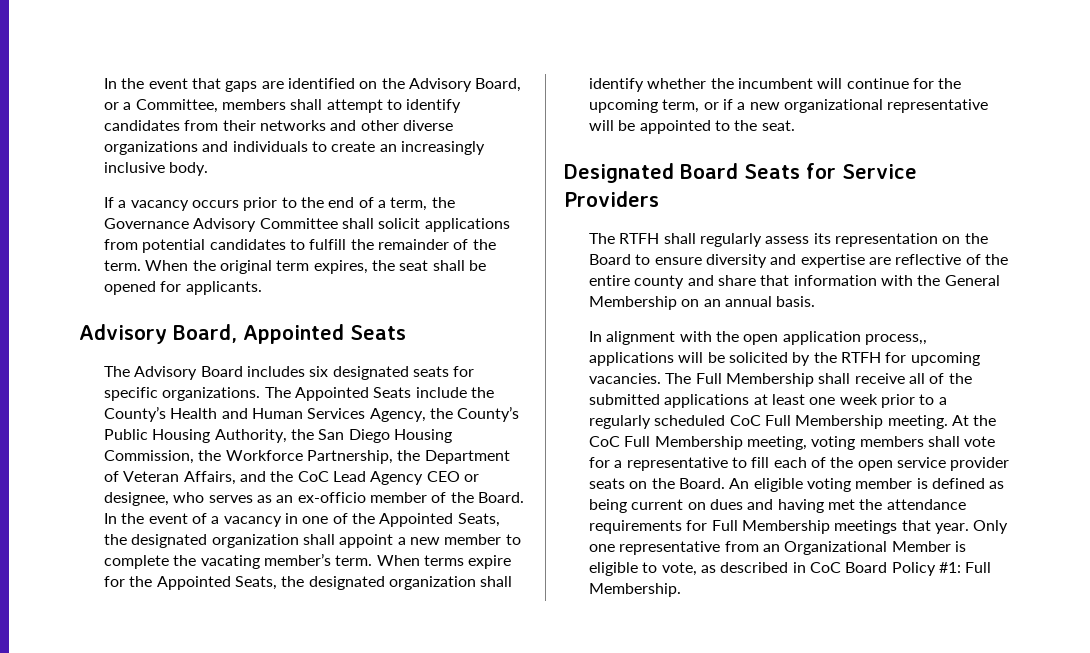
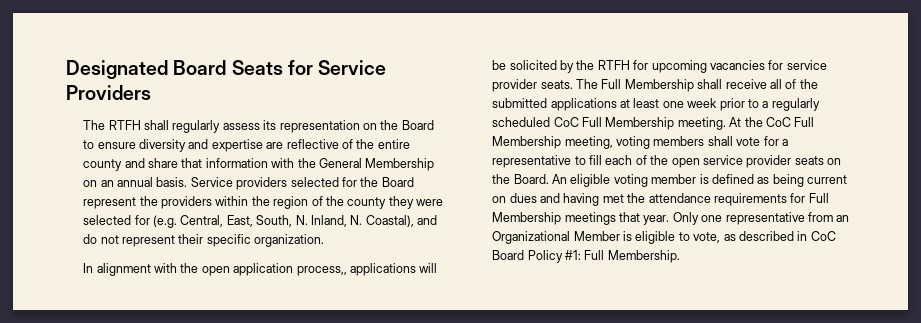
- In the event that gaps are identified on the Advisory Board, or a Committee, members shall attempt to identify candidates from their networks and other diverse organizations and individuals to create an increasingly inclusive body.
- If a vacancy occurs prior to the end of a term, the Governance Advisory Committee shall solicit applications from potential candidates to fulfill the remainder of the term. When the original term expires, the seat shall be opened for applicants.
- Advisory Board, Appointed Seats
- The Advisory Board includes six designated seats for specific organizations. The Appointed Seats include the County’s Health and Human Services Agency, the County’s Public Housing Authority, the San Diego Housing Commission, the Workforce Partnership, the Department of Veteran Affairs, and the CoC Lead Agency CEO or designee, who serves as an ex-officio member of the Board. In the event of a vacancy in one of the Appointed Seats, the designated organization shall appoint a new member to complete the vacating member’s term. When terms expire for the Appointed Seats, the designated organization shall identify whether the incumbent will continue for the upcoming term, or if a new organizational representative will be appointed to the seat.
+ Service providers selected for the Board represent the providers within the region of the county they were selected for (e.g. Central, East, South, N. Inland, N. Coastal), and do not represent their specific organization.
- In alignment with the open application process,, applications will be solicited by the RTFH for upcoming vacancies.
+ In alignment with the open application process,, applications will be solicited by the RTFH for upcoming vacancies for service provider seats.

